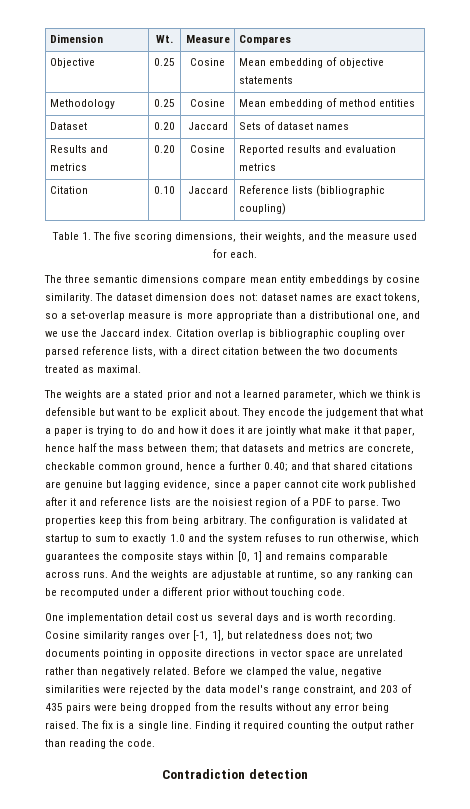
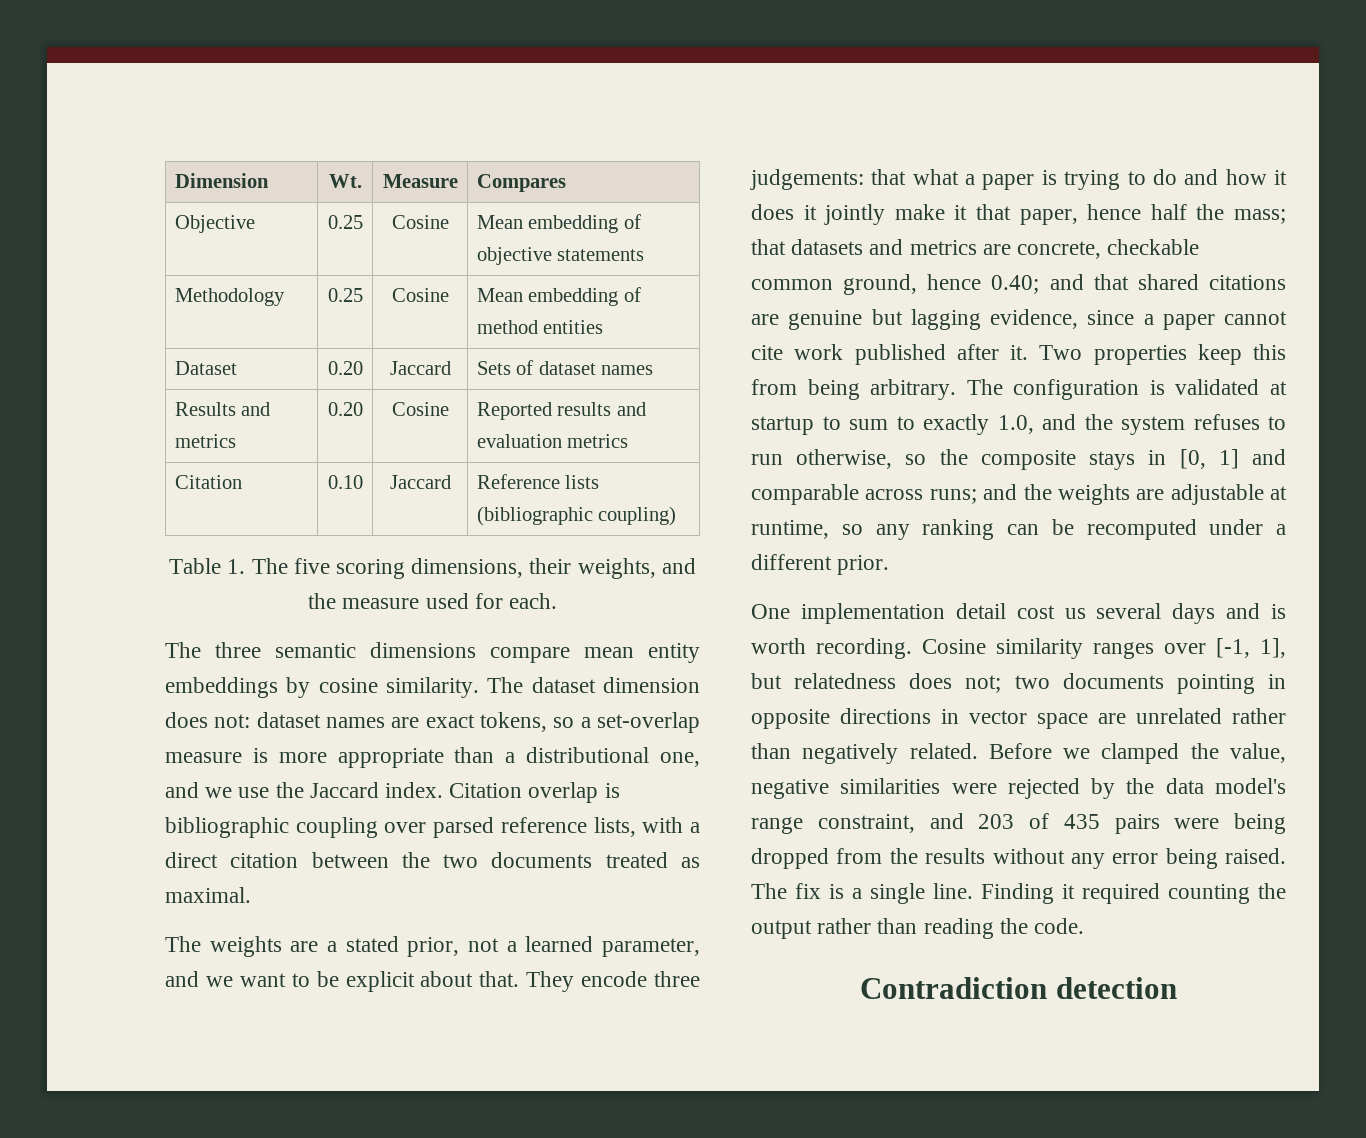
- The weights are a stated prior and not a learned parameter, which we think is defensible but want to be explicit about. They encode the judgement that what a paper is trying to do and how it does it are jointly what make it that paper, hence half the mass between them; that datasets and metrics are concrete, checkable common ground, hence a further 0.40; and that shared citations are genuine but lagging evidence, since a paper cannot cite work published after it and reference lists are the noisiest region of a PDF to parse.
+ The weights are a stated prior, not a learned parameter, and we want to be explicit about that. They encode three judgements: that what a paper is trying to do and how it does it jointly make it that paper, hence half the mass; that datasets and metrics are concrete, checkable common ground, hence 0.40; and that shared citations are genuine but lagging evidence, since a paper cannot cite work published after it.
- The configuration is validated at startup to sum to exactly 1.0 and the system refuses to run otherwise, which guarantees the composite stays within [0, 1] and remains comparable across runs. And the weights are adjustable at runtime, so any ranking can be recomputed under a different prior without touching code.
+ The configuration is validated at startup to sum to exactly 1.0, and the system refuses to run otherwise, so the composite stays in [0, 1] and comparable across runs; and the weights are adjustable at runtime, so any ranking can be recomputed under a different prior.

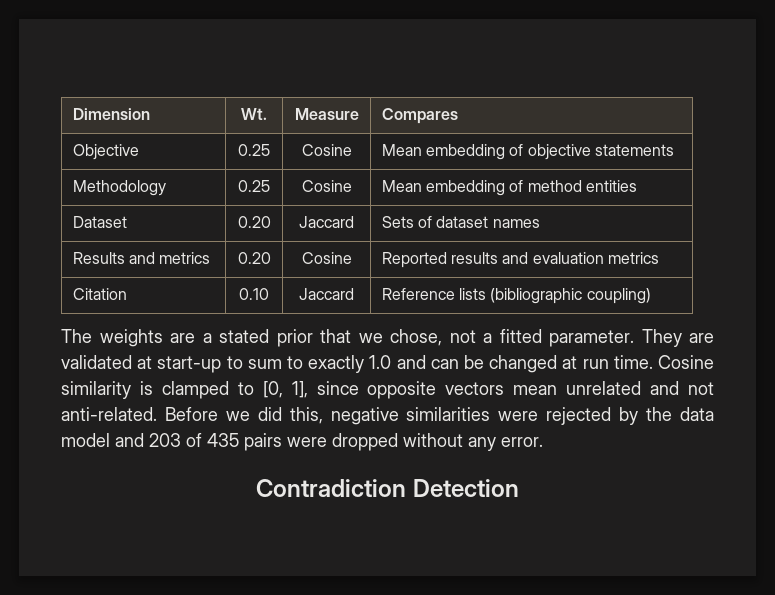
- Table 1. The five scoring dimensions, their weights, and the measure used for each.
- The three semantic dimensions compare mean entity embeddings by cosine similarity. The dataset dimension does not: dataset names are exact tokens, so a set-overlap measure is more appropriate than a distributional one, and we use the Jaccard index. Citation overlap is bibliographic coupling over parsed reference lists, with a direct citation between the two documents treated as maximal.
- The weights are a stated prior, not a learned parameter, and we want to be explicit about that. They encode three judgements: that what a paper is trying to do and how it does it jointly make it that paper, hence half the mass; that datasets and metrics are concrete, checkable common ground, hence 0.40; and that shared citations are genuine but lagging evidence, since a paper cannot cite work published after it. Two properties keep this from being arbitrary. The configuration is validated at startup to sum to exactly 1.0, and the system refuses to run otherwise, so the composite stays in [0, 1] and comparable across runs; and the weights are adjustable at runtime, so any ranking can be recomputed under a different prior.
- One implementation detail cost us several days and is worth recording. Cosine similarity ranges over [-1, 1], but relatedness does not; two documents pointing in opposite directions in vector space are unrelated rather than negatively related. Before we clamped the value, negative similarities were rejected by the data model's range constraint, and 203 of 435 pairs were being dropped from the results without any error being raised. The fix is a single line. Finding it required counting the output rather than reading the code.
+ The weights are a stated prior that we chose, not a fitted parameter. They are validated at start-up to sum to exactly 1.0 and can be changed at run time. Cosine similarity is clamped to [0, 1], since opposite vectors mean unrelated and not anti-related. Before we did this, negative similarities were rejected by the data model and 203 of 435 pairs were dropped without any error.
- Contradiction detection
+ Contradiction Detection

